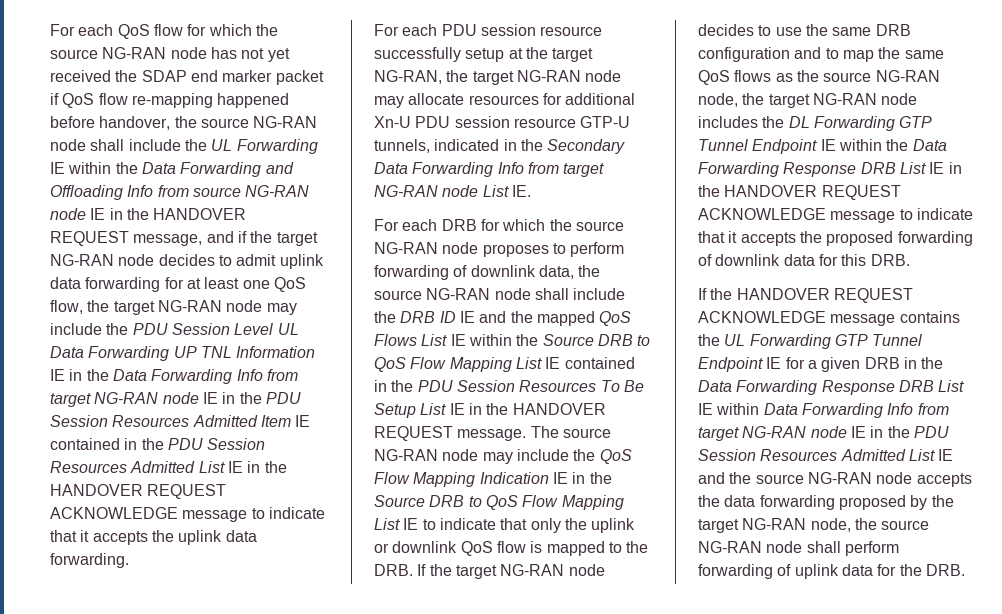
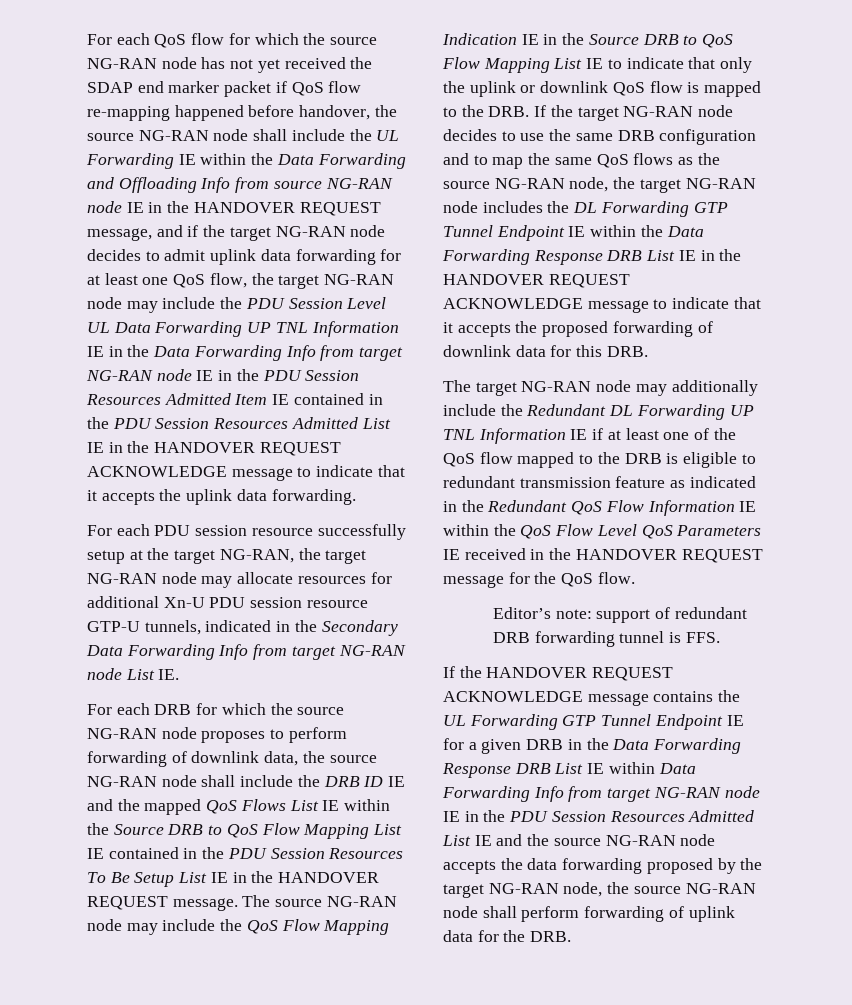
+ The target NG-RAN node may additionally include the Redundant DL Forwarding UP TNL Information IE if at least one of the QoS flow mapped to the DRB is eligible to redundant transmission feature as indicated in the Redundant QoS Flow Information IE within the QoS Flow Level QoS Parameters IE received in the HANDOVER REQUEST message for the QoS flow.
+ Editor’s note: support of redundant DRB forwarding tunnel is FFS.

